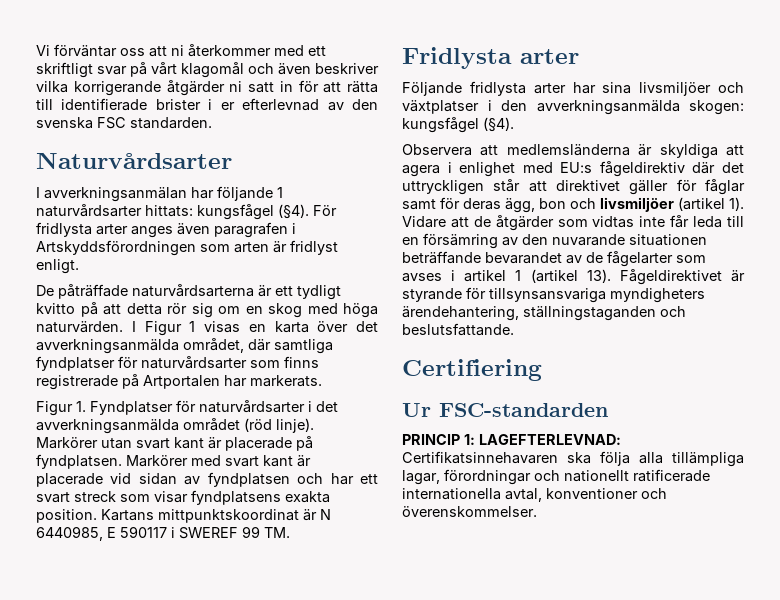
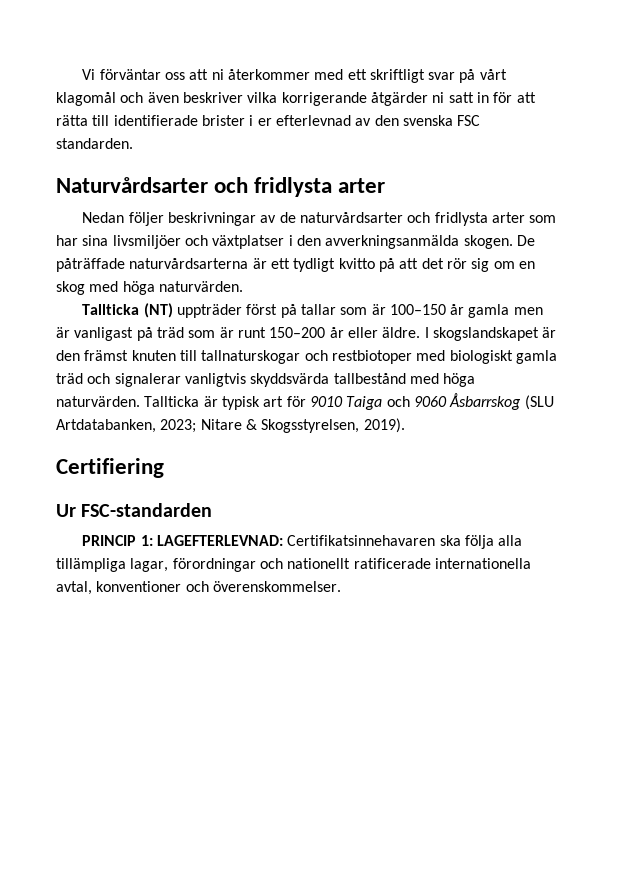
- Naturvårdsarter
- I avverkningsanmälan har följande 1 naturvårdsarter hittats: kungsfågel (§4). För fridlysta arter anges även paragrafen i Artskyddsförordningen som arten är fridlyst enligt.
- De påträffade naturvårdsarterna är ett tydligt kvitto på att detta rör sig om en skog med höga naturvärden. I Figur 1 visas en karta över det avverkningsanmälda området, där samtliga fyndplatser för naturvårdsarter som finns registrerade på Artportalen har markerats.
- Figur 1. Fyndplatser för naturvårdsarter i det avverkningsanmälda området (röd linje). Markörer utan svart kant är placerade på fyndplatsen. Markörer med svart kant är placerade vid sidan av fyndplatsen och har ett svart streck som visar fyndplatsens exakta position. Kartans mittpunktskoordinat är N 6440985, E 590117 i SWEREF 99 TM.
- Fridlysta arter
- Följande fridlysta arter har sina livsmiljöer och växtplatser i den avverkningsanmälda skogen: kungsfågel (§4).
- Observera att medlemsländerna är skyldiga att agera i enlighet med EU:s fågeldirektiv där det uttryckligen står att direktivet gäller för fåglar samt för deras ägg, bon och livsmiljöer (artikel 1). Vidare att de åtgärder som vidtas inte får leda till en försämring av den nuvarande situationen beträffande bevarandet av de fågelarter som avses i artikel 1 (artikel 13). Fågeldirektivet är styrande för tillsynsansvariga myndigheters ärendehantering, ställningstaganden och beslutsfattande.
+ Naturvårdsarter och fridlysta arter
+ Nedan följer beskrivningar av de naturvårdsarter och fridlysta arter som har sina livsmiljöer och växtplatser i den avverkningsanmälda skogen. De påträffade naturvårdsarterna är ett tydligt kvitto på att det rör sig om en skog med höga naturvärden.
+ Tallticka (NT) uppträder först på tallar som är 100–150 år gamla men är vanligast på träd som är runt 150–200 år eller äldre. I skogslandskapet är den främst knuten till tallnaturskogar och restbiotoper med biologiskt gamla träd och signalerar vanligtvis skyddsvärda tallbestånd med höga naturvärden. Tallticka är typisk art för 9010 Taiga och 9060 Åsbarrskog (SLU Artdatabanken, 2023; Nitare & Skogsstyrelsen, 2019).

